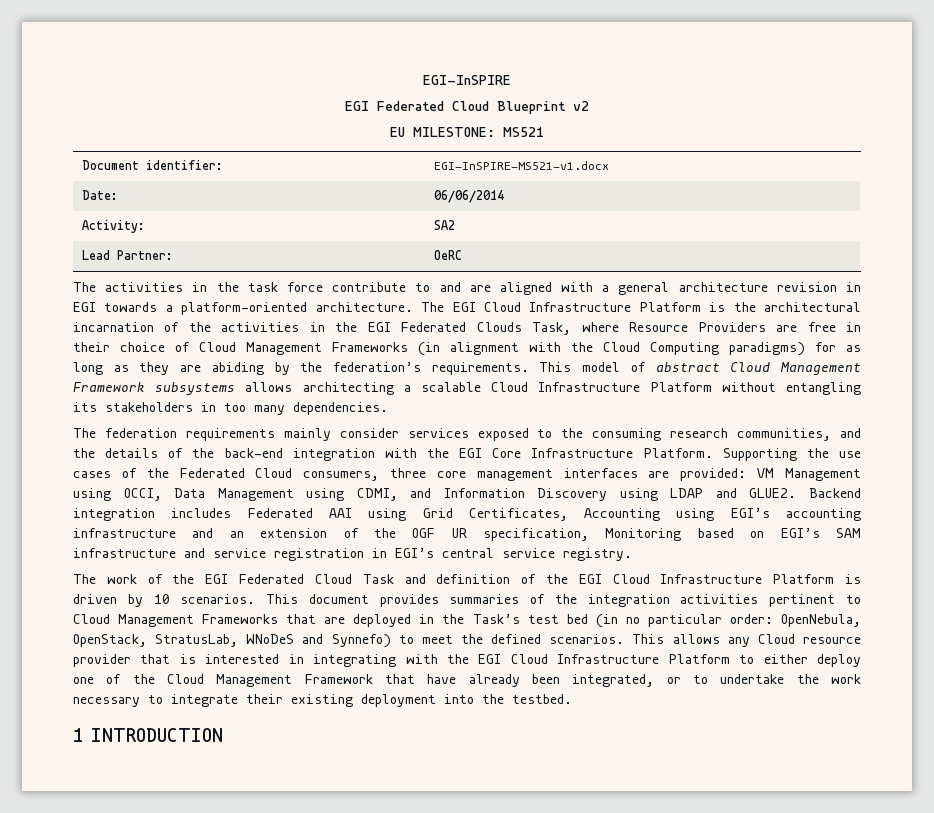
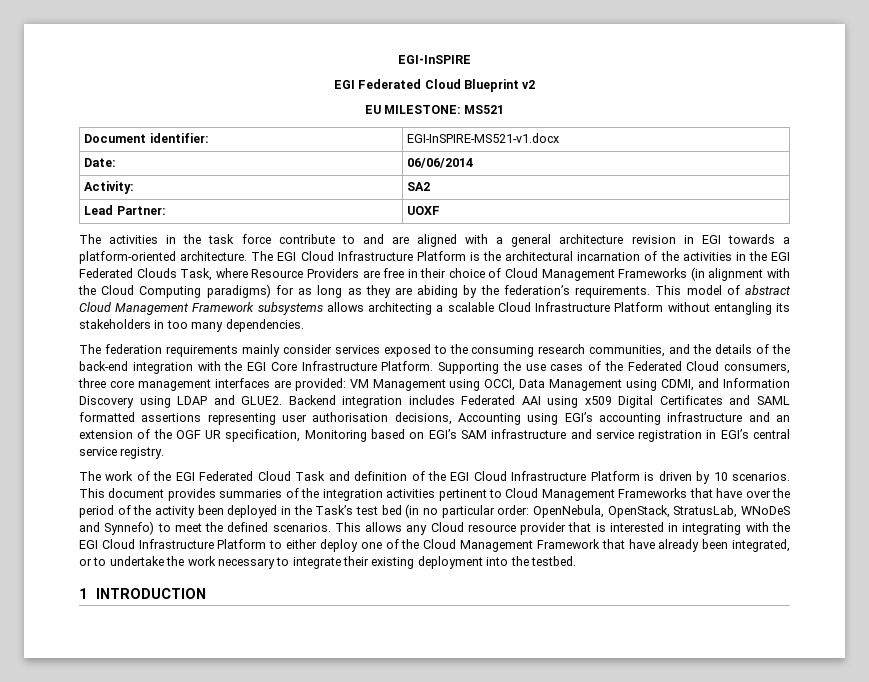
- Lead Partner: | OeRC
+ Lead Partner: | UOXF
- Backend integration includes Federated AAI using Grid Certificates, Accounting using EGI’s accounting infrastructure and an extension of the OGF UR specification, Monitoring based on EGI’s SAM infrastructure and service registration in EGI’s central service registry.
+ Backend integration includes Federated AAI using x509 Digital Certificates and SAML formatted assertions representing user authorisation decisions, Accounting using EGI’s accounting infrastructure and an extension of the OGF UR specification, Monitoring based on EGI’s SAM infrastructure and service registration in EGI’s central service registry.
- This document provides summaries of the integration activities pertinent to Cloud Management Frameworks that are deployed in the Task’s test bed (in no particular order: OpenNebula, OpenStack, StratusLab, WNoDeS and Synnefo) to meet the defined scenarios.
+ This document provides summaries of the integration activities pertinent to Cloud Management Frameworks that have over the period of the activity been deployed in the Task’s test bed (in no particular order: OpenNebula, OpenStack, StratusLab, WNoDeS and Synnefo) to meet the defined scenarios.

